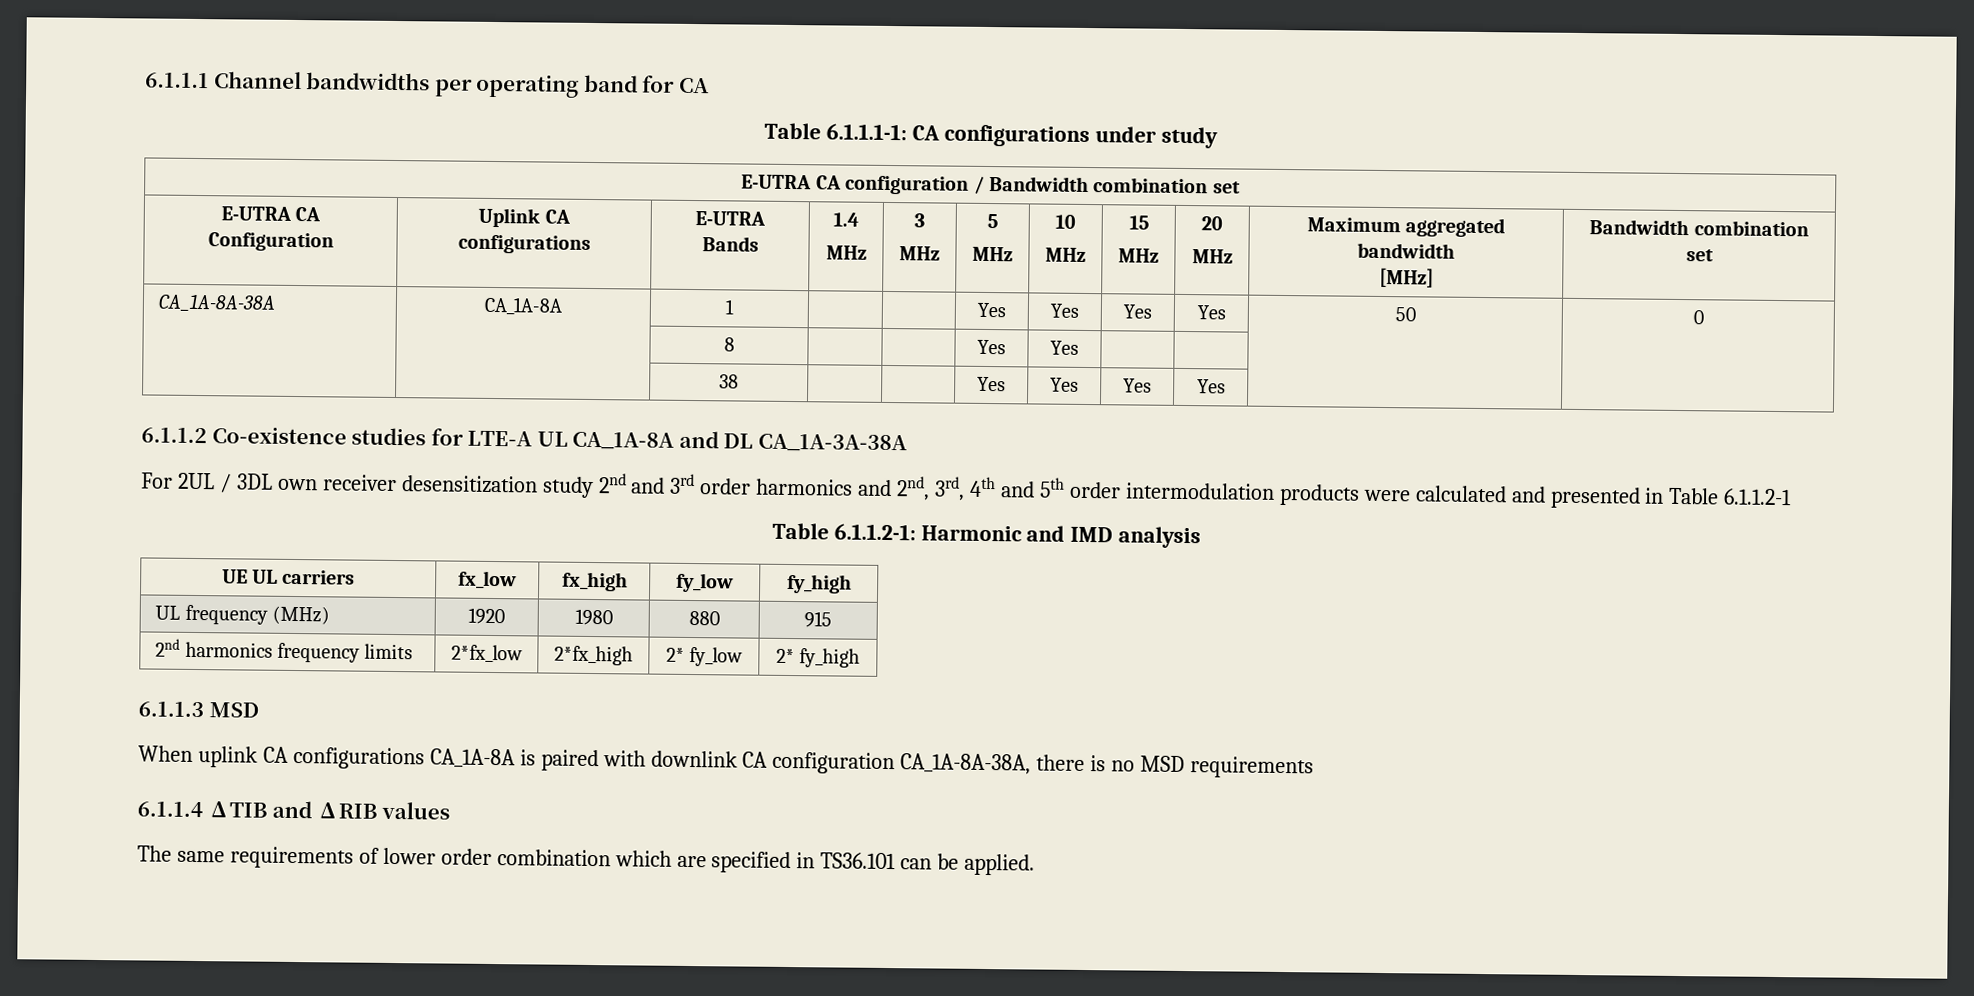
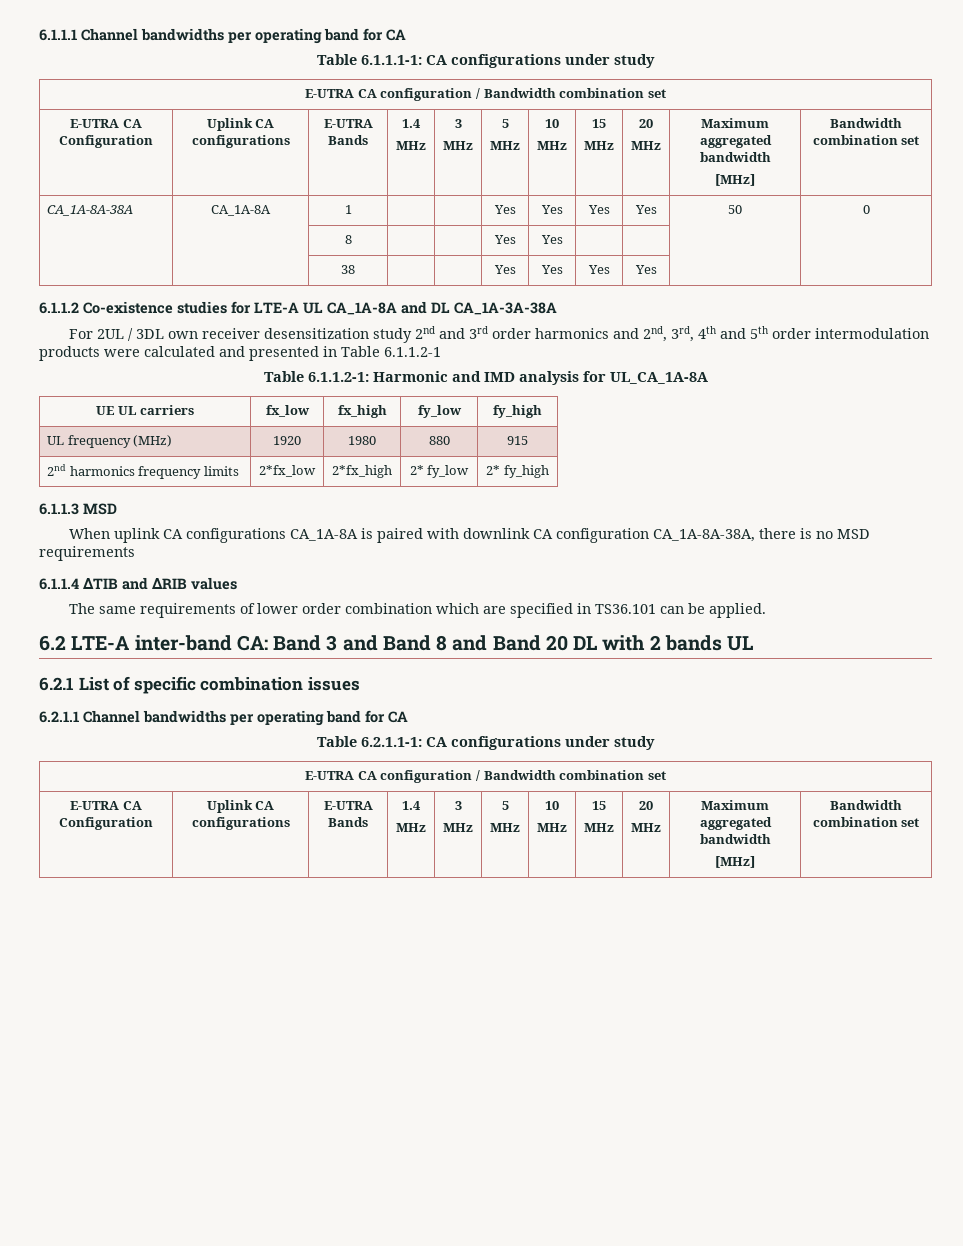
- Table 6.1.1.2-1: Harmonic and IMD analysis
+ Table 6.1.1.2-1: Harmonic and IMD analysis for UL_CA_1A-8A
+ 6.2 LTE-A inter-band CA: Band 3 and Band 8 and Band 20 DL with 2 bands UL
+ 6.2.1 List of specific combination issues
+ 6.2.1.1 Channel bandwidths per operating band for CA
+ Table 6.2.1.1-1: CA configurations under study
+ E-UTRA CA configuration / Bandwidth combination set
+ E-UTRA CA Configuration | Uplink CA configurations | E-UTRA Bands | 1.4
+ MHz | 3
+ MHz | 5
+ MHz | 10
+ MHz | 15
+ MHz | 20
+ MHz | Maximum aggregated bandwidth
+ [MHz] | Bandwidth combination set

